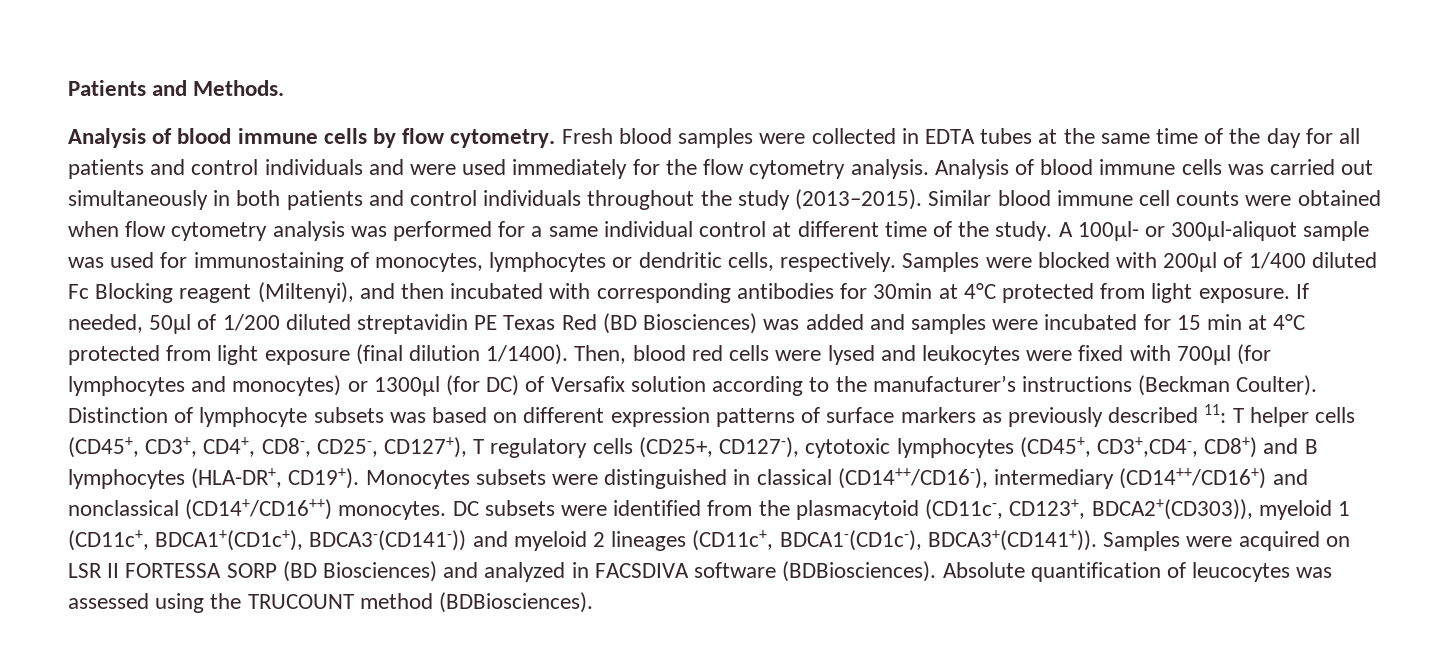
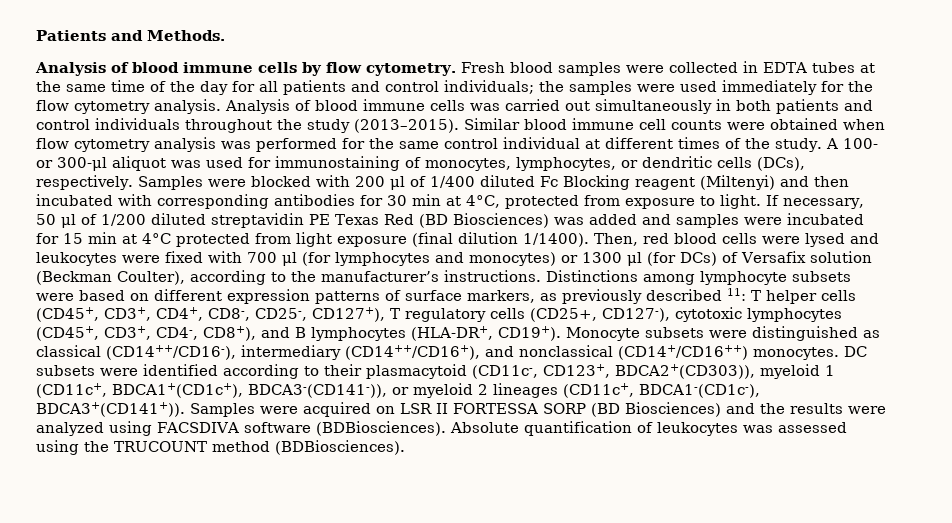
- Fresh blood samples were collected in EDTA tubes at the same time of the day for all patients and control individuals and were used immediately for the flow cytometry analysis.
+ Fresh blood samples were collected in EDTA tubes at the same time of the day for all patients and control individuals; the samples were used immediately for the flow cytometry analysis.
- Similar blood immune cell counts were obtained when flow cytometry analysis was performed for a same individual control at different time of the study.
+ Similar blood immune cell counts were obtained when flow cytometry analysis was performed for the same control individual at different times of the study.
- A 100μl- or 300μl-aliquot sample was used for immunostaining of monocytes, lymphocytes or dendritic cells, respectively.
+ A 100- or 300-μl aliquot was used for immunostaining of monocytes, lymphocytes, or dendritic cells (DCs), respectively.
- Samples were blocked with 200μl of 1/400 diluted Fc Blocking reagent (Miltenyi), and then incubated with corresponding antibodies for 30min at 4°C protected from light exposure. If needed, 50μl of 1/200 diluted streptavidin PE Texas Red (BD Biosciences) was added and samples were incubated for 15 min at 4°C protected from light exposure (final dilution 1/1400).
+ Samples were blocked with 200 μl of 1/400 diluted Fc Blocking reagent (Miltenyi) and then incubated with corresponding antibodies for 30 min at 4°C, protected from exposure to light. If necessary, 50 μl of 1/200 diluted streptavidin PE Texas Red (BD Biosciences) was added and samples were incubated for 15 min at 4°C protected from light exposure (final dilution 1/1400).
- Then, blood red cells were lysed and leukocytes were fixed with 700μl (for lymphocytes and monocytes) or 1300μl (for DC) of Versafix solution according to the manufacturer’s instructions (Beckman Coulter). Distinction of lymphocyte subsets was based on different expression patterns of surface markers as previously described 11: T helper cells (CD45+, CD3+, CD4+, CD8-, CD25-, CD127+), T regulatory cells (CD25+, CD127-), cytotoxic lymphocytes (CD45+, CD3+,CD4-, CD8+) and B lymphocytes (HLA-DR+, CD19+).
+ Then, red blood cells were lysed and leukocytes were fixed with 700 μl (for lymphocytes and monocytes) or 1300 μl (for DCs) of Versafix solution (Beckman Coulter), according to the manufacturer’s instructions. Distinctions among lymphocyte subsets were based on different expression patterns of surface markers, as previously described 11: T helper cells (CD45+, CD3+, CD4+, CD8-, CD25-, CD127+), T regulatory cells (CD25+, CD127-), cytotoxic lymphocytes (CD45+, CD3+, CD4-, CD8+), and B lymphocytes (HLA-DR+, CD19+).
- Monocytes subsets were distinguished in classical (CD14++/CD16-), intermediary (CD14++/CD16+) and nonclassical (CD14+/CD16++) monocytes.
+ Monocyte subsets were distinguished as classical (CD14++/CD16-), intermediary (CD14++/CD16+), and nonclassical (CD14+/CD16++) monocytes.
- DC subsets were identified from the plasmacytoid (CD11c-, CD123+, BDCA2+(CD303)), myeloid 1 (CD11c+, BDCA1+(CD1c+), BDCA3-(CD141-)) and myeloid 2 lineages (CD11c+, BDCA1-(CD1c-), BDCA3+(CD141+)).
+ DC subsets were identified according to their plasmacytoid (CD11c-, CD123+, BDCA2+(CD303)), myeloid 1 (CD11c+, BDCA1+(CD1c+), BDCA3-(CD141-)), or myeloid 2 lineages (CD11c+, BDCA1-(CD1c-), BDCA3+(CD141+)).
- Samples were acquired on LSR II FORTESSA SORP (BD Biosciences) and analyzed in FACSDIVA software (BDBiosciences).
+ Samples were acquired on LSR II FORTESSA SORP (BD Biosciences) and the results were analyzed using FACSDIVA software (BDBiosciences).
- Absolute quantification of leucocytes was assessed using the TRUCOUNT method (BDBiosciences).
+ Absolute quantification of leukocytes was assessed using the TRUCOUNT method (BDBiosciences).

